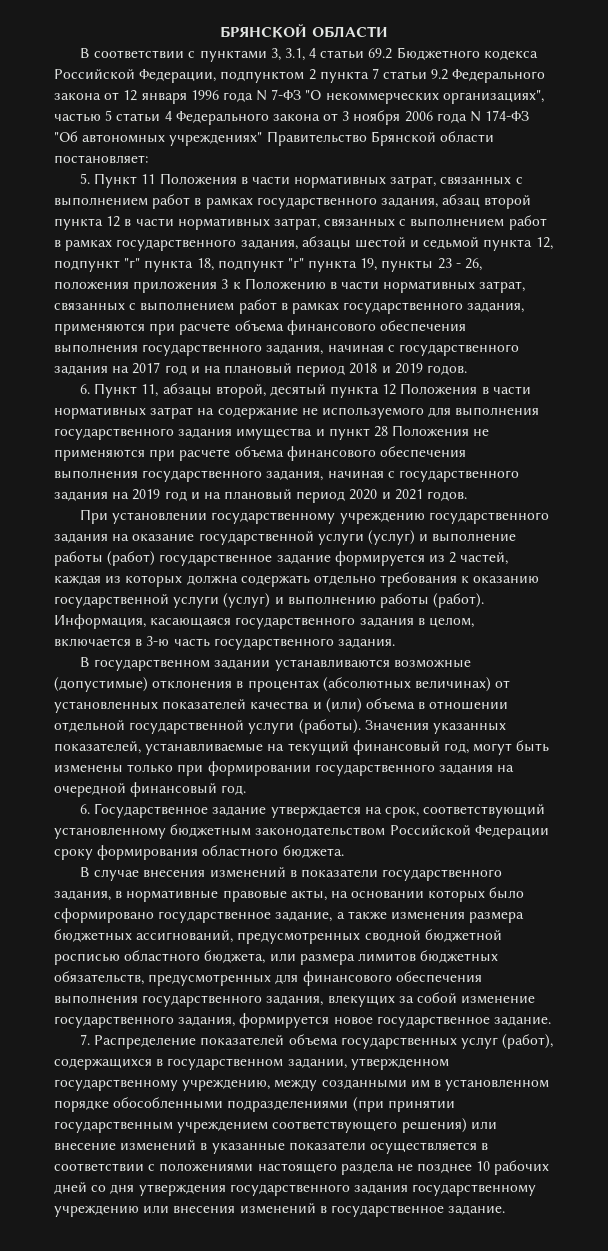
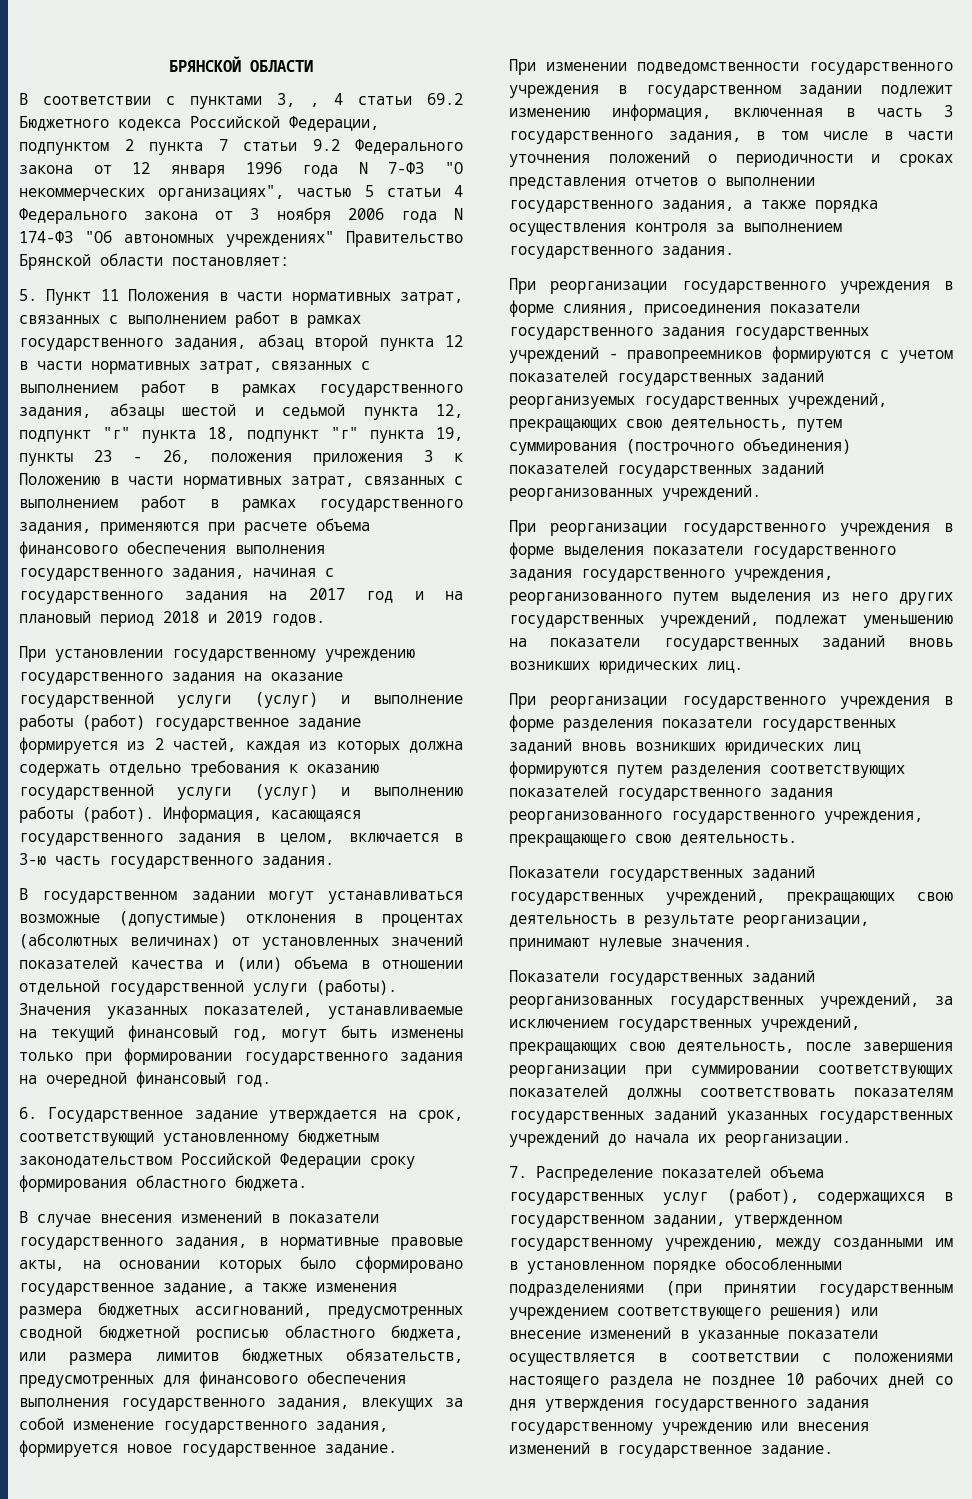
- В соответствии с пунктами 3, 3.1, 4 статьи 69.2 Бюджетного кодекса Российской Федерации, подпунктом 2 пункта 7 статьи 9.2 Федерального закона от 12 января 1996 года N 7-ФЗ "О некоммерческих организациях", частью 5 статьи 4 Федерального закона от 3 ноября 2006 года N 174-ФЗ "Об автономных учреждениях" Правительство Брянской области постановляет:
+ В соответствии с пунктами 3, , 4 статьи 69.2 Бюджетного кодекса Российской Федерации, подпунктом 2 пункта 7 статьи 9.2 Федерального закона от 12 января 1996 года N 7-ФЗ "О некоммерческих организациях", частью 5 статьи 4 Федерального закона от 3 ноября 2006 года N 174-ФЗ "Об автономных учреждениях" Правительство Брянской области постановляет:
- 6. Пункт 11, абзацы второй, десятый пункта 12 Положения в части нормативных затрат на содержание не используемого для выполнения государственного задания имущества и пункт 28 Положения не применяются при расчете объема финансового обеспечения выполнения государственного задания, начиная с государственного задания на 2019 год и на плановый период 2020 и 2021 годов.
- В государственном задании устанавливаются возможные (допустимые) отклонения в процентах (абсолютных величинах) от установленных показателей качества и (или) объема в отношении отдельной государственной услуги (работы).
+ В государственном задании могут устанавливаться возможные (допустимые) отклонения в процентах (абсолютных величинах) от установленных значений показателей качества и (или) объема в отношении отдельной государственной услуги (работы).
+ При изменении подведомственности государственного учреждения в государственном задании подлежит изменению информация, включенная в часть 3 государственного задания, в том числе в части уточнения положений о периодичности и сроках представления отчетов о выполнении государственного задания, а также порядка осуществления контроля за выполнением государственного задания.
+ При реорганизации государственного учреждения в форме слияния, присоединения показатели государственного задания государственных учреждений - правопреемников формируются с учетом показателей государственных заданий реорганизуемых государственных учреждений, прекращающих свою деятельность, путем суммирования (построчного объединения) показателей государственных заданий реорганизованных учреждений.
+ При реорганизации государственного учреждения в форме выделения показатели государственного задания государственного учреждения, реорганизованного путем выделения из него других государственных учреждений, подлежат уменьшению на показатели государственных заданий вновь возникших юридических лиц.
+ При реорганизации государственного учреждения в форме разделения показатели государственных заданий вновь возникших юридических лиц формируются путем разделения соответствующих показателей государственного задания реорганизованного государственного учреждения, прекращающего свою деятельность.
+ Показатели государственных заданий государственных учреждений, прекращающих свою деятельность в результате реорганизации, принимают нулевые значения.
+ Показатели государственных заданий реорганизованных государственных учреждений, за исключением государственных учреждений, прекращающих свою деятельность, после завершения реорганизации при суммировании соответствующих показателей должны соответствовать показателям государственных заданий указанных государственных учреждений до начала их реорганизации.

